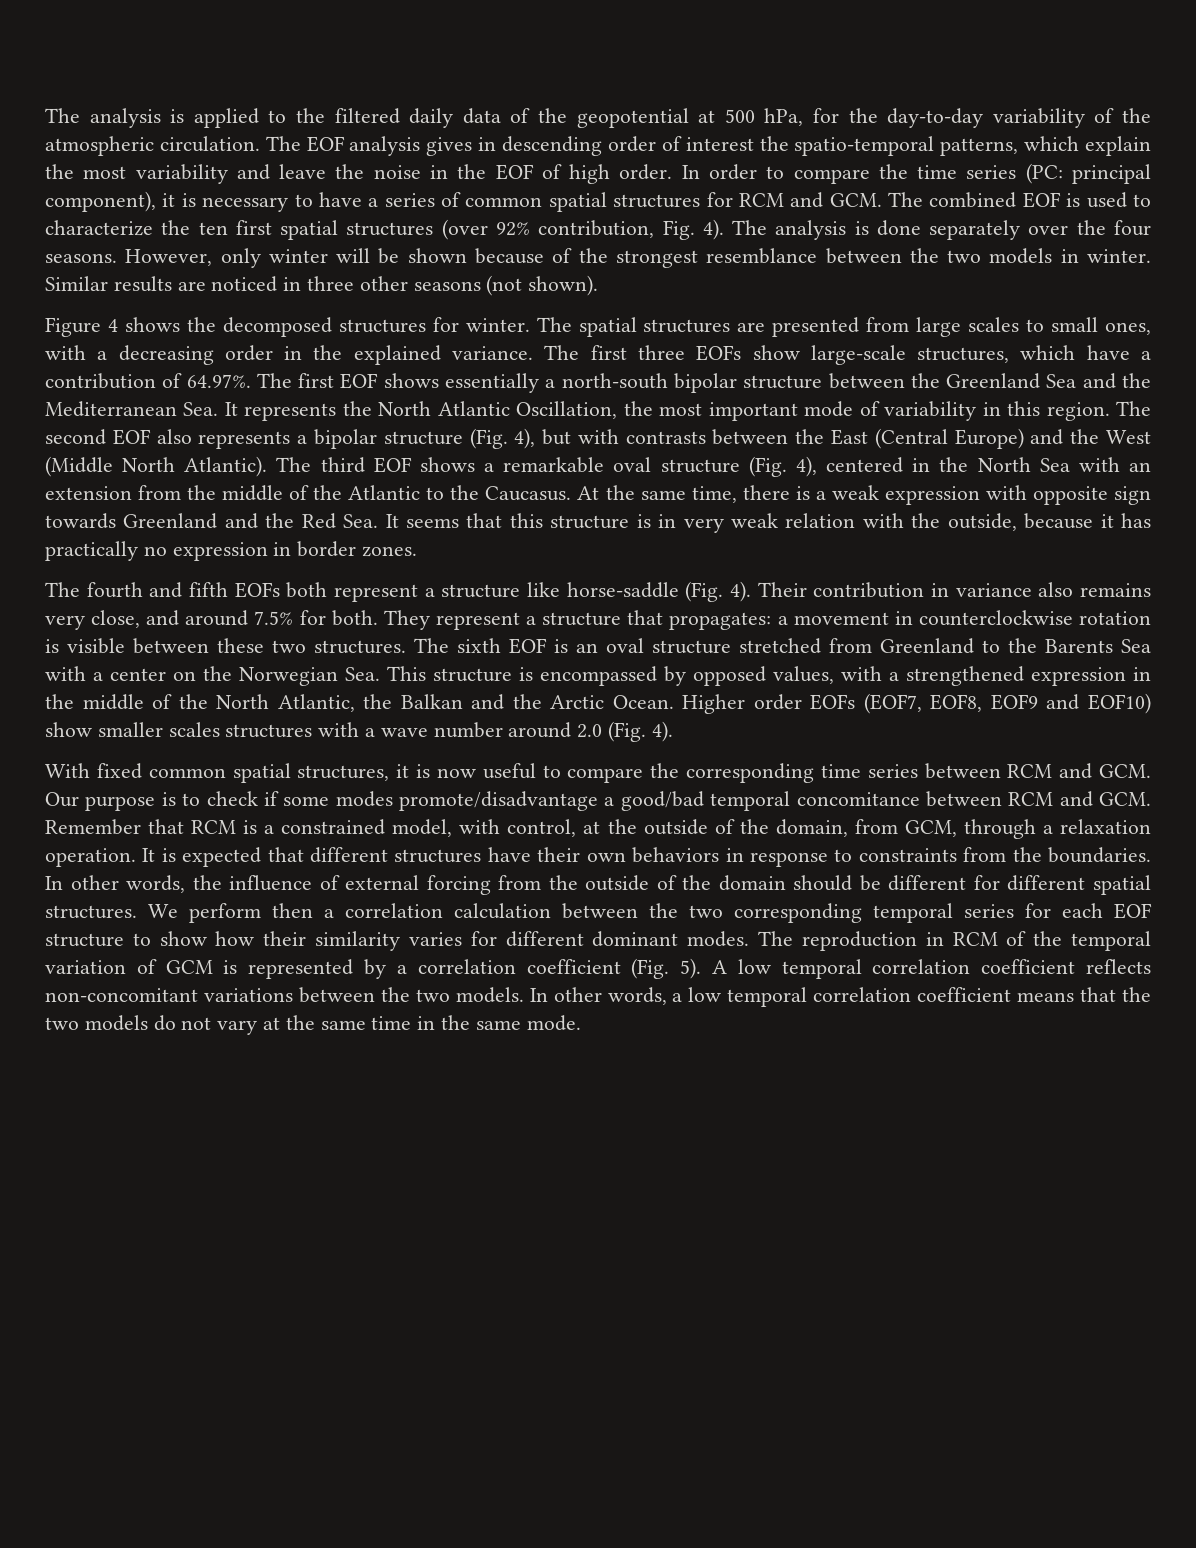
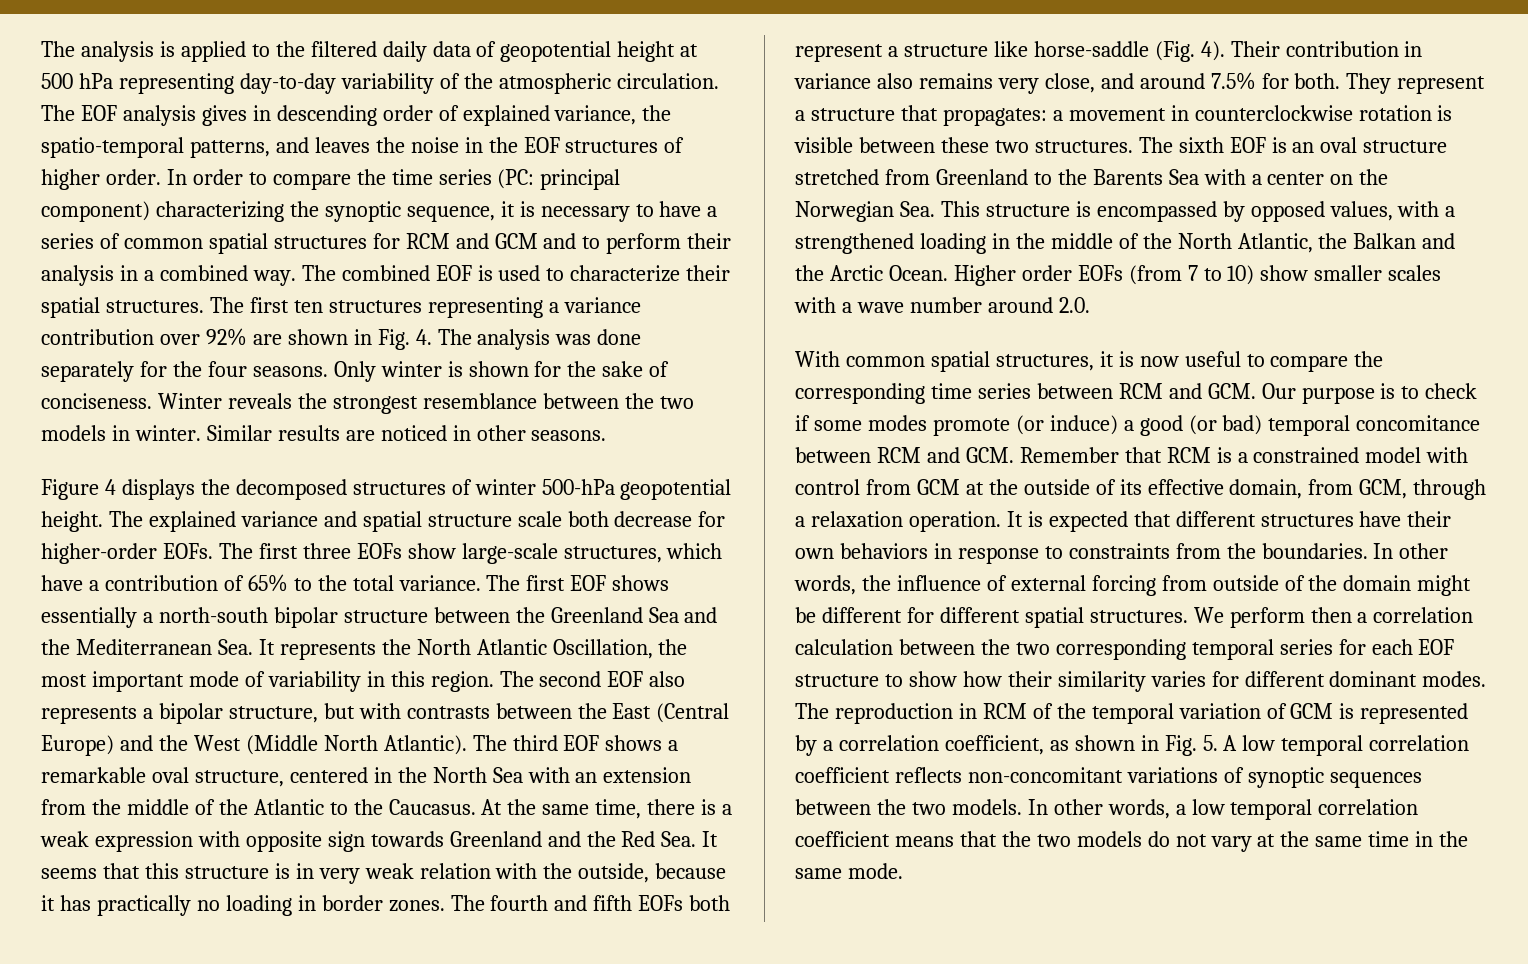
- The analysis is applied to the filtered daily data of the geopotential at 500 hPa, for the day-to-day variability of the atmospheric circulation.
+ The analysis is applied to the filtered daily data of geopotential height at 500 hPa representing day-to-day variability of the atmospheric circulation.
- The EOF analysis gives in descending order of interest the spatio-temporal patterns, which explain the most variability and leave the noise in the EOF of high order.
+ The EOF analysis gives in descending order of explained variance, the spatio-temporal patterns, and leaves the noise in the EOF structures of higher order.
- In order to compare the time series (PC: principal component), it is necessary to have a series of common spatial structures for RCM and GCM. The combined EOF is used to characterize the ten first spatial structures (over 92% contribution, Fig. 4). The analysis is done separately over the four seasons.
+ In order to compare the time series (PC: principal component) characterizing the synoptic sequence, it is necessary to have a series of common spatial structures for RCM and GCM and to perform their analysis in a combined way. The combined EOF is used to characterize their spatial structures. The first ten structures representing a variance contribution over 92% are shown in Fig. 4. The analysis was done separately for the four seasons.
- However, only winter will be shown because of the strongest resemblance between the two models in winter.
+ Only winter is shown for the sake of conciseness. Winter reveals the strongest resemblance between the two models in winter.
- Similar results are noticed in three other seasons (not shown).
+ Similar results are noticed in other seasons.
- Figure 4 shows the decomposed structures for winter. The spatial structures are presented from large scales to small ones, with a decreasing order in the explained variance.
+ Figure 4 displays the decomposed structures of winter 500-hPa geopotential height. The explained variance and spatial structure scale both decrease for higher-order EOFs.
- The first three EOFs show large-scale structures, which have a contribution of 64.97%. The first EOF shows essentially a north-south bipolar structure between the Greenland Sea and the Mediterranean Sea. It represents the North Atlantic Oscillation, the most important mode of variability in this region.
+ The first three EOFs show large-scale structures, which have a contribution of 65% to the total variance. The first EOF shows essentially a north-south bipolar structure between the Greenland Sea and the Mediterranean Sea. It represents the North Atlantic Oscillation, the most important mode of variability in this region.
- The second EOF also represents a bipolar structure (Fig. 4), but with contrasts between the East (Central Europe) and the West (Middle North Atlantic).
+ The second EOF also represents a bipolar structure, but with contrasts between the East (Central Europe) and the West (Middle North Atlantic).
- The third EOF shows a remarkable oval structure (Fig. 4), centered in the North Sea with an extension from the middle of the Atlantic to the Caucasus.
+ The third EOF shows a remarkable oval structure, centered in the North Sea with an extension from the middle of the Atlantic to the Caucasus.
- At the same time, there is a weak expression with opposite sign towards Greenland and the Red Sea. It seems that this structure is in very weak relation with the outside, because it has practically no expression in border zones.
- The fourth and fifth EOFs both represent a structure like horse-saddle (Fig. 4).
+ At the same time, there is a weak expression with opposite sign towards Greenland and the Red Sea. It seems that this structure is in very weak relation with the outside, because it has practically no loading in border zones. The fourth and fifth EOFs both represent a structure like horse-saddle (Fig. 4).
- The sixth EOF is an oval structure stretched from Greenland to the Barents Sea with a center on the Norwegian Sea. This structure is encompassed by opposed values, with a strengthened expression in the middle of the North Atlantic, the Balkan and the Arctic Ocean.
+ The sixth EOF is an oval structure stretched from Greenland to the Barents Sea with a center on the Norwegian Sea. This structure is encompassed by opposed values, with a strengthened loading in the middle of the North Atlantic, the Balkan and the Arctic Ocean.
- Higher order EOFs (EOF7, EOF8, EOF9 and EOF10) show smaller scales structures with a wave number around 2.0 (Fig. 4).
+ Higher order EOFs (from 7 to 10) show smaller scales with a wave number around 2.0.
- With fixed common spatial structures, it is now useful to compare the corresponding time series between RCM and GCM. Our purpose is to check if some modes promote/disadvantage a good/bad temporal concomitance between RCM and GCM. Remember that RCM is a constrained model, with control, at the outside of the domain, from GCM, through a relaxation operation.
+ With common spatial structures, it is now useful to compare the corresponding time series between RCM and GCM. Our purpose is to check if some modes promote (or induce) a good (or bad) temporal concomitance between RCM and GCM. Remember that RCM is a constrained model with control from GCM at the outside of its effective domain, from GCM, through a relaxation operation.
- In other words, the influence of external forcing from the outside of the domain should be different for different spatial structures.
+ In other words, the influence of external forcing from outside of the domain might be different for different spatial structures.
- The reproduction in RCM of the temporal variation of GCM is represented by a correlation coefficient (Fig. 5). A low temporal correlation coefficient reflects non-concomitant variations between the two models.
+ The reproduction in RCM of the temporal variation of GCM is represented by a correlation coefficient, as shown in Fig. 5. A low temporal correlation coefficient reflects non-concomitant variations of synoptic sequences between the two models.

